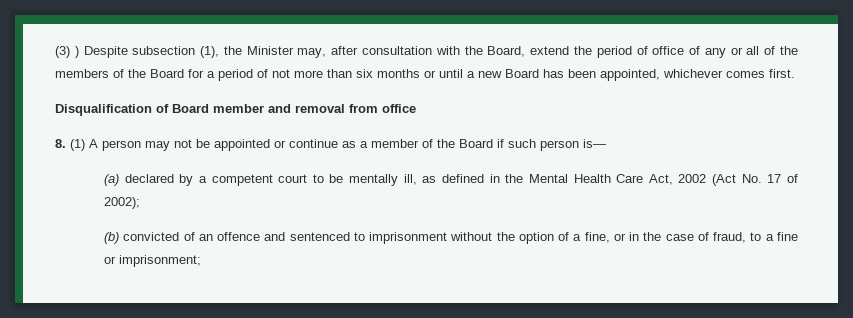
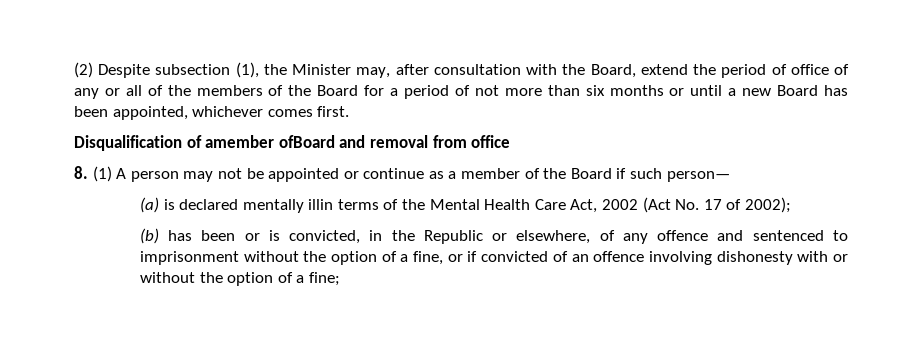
- (3) ) Despite subsection (1), the Minister may, after consultation with the Board, extend the period of office of any or all of the members of the Board for a period of not more than six months or until a new Board has been appointed, whichever comes first.
+ (2) Despite subsection (1), the Minister may, after consultation with the Board, extend the period of office of any or all of the members of the Board for a period of not more than six months or until a new Board has been appointed, whichever comes first.
- Disqualification of Board member and removal from office
+ Disqualification of amember ofBoard and removal from office
- 8. (1) A person may not be appointed or continue as a member of the Board if such person is—
+ 8. (1) A person may not be appointed or continue as a member of the Board if such person—
- (a) declared by a competent court to be mentally ill, as defined in the Mental Health Care Act, 2002 (Act No. 17 of 2002);
+ (a) is declared mentally illin terms of the Mental Health Care Act, 2002 (Act No. 17 of 2002);
- (b) convicted of an offence and sentenced to imprisonment without the option of a fine, or in the case of fraud, to a fine or imprisonment;
+ (b) has been or is convicted, in the Republic or elsewhere, of any offence and sentenced to imprisonment without the option of a fine, or if convicted of an offence involving dishonesty with or without the option of a fine;

